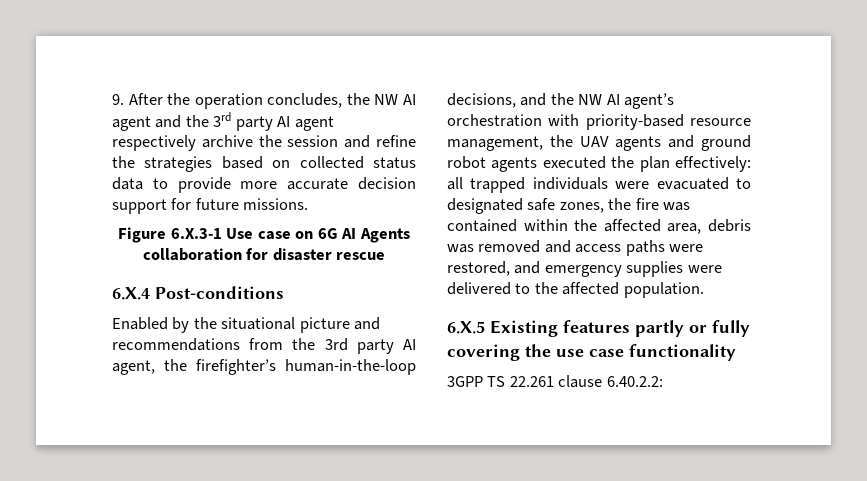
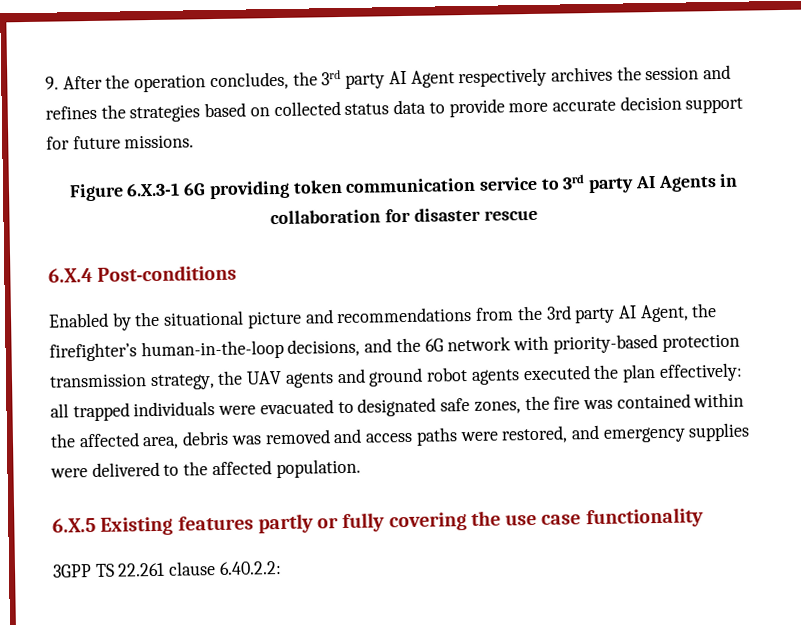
- 9. After the operation concludes, the NW AI agent and the 3rd party AI agent respectively archive the session and refine the strategies based on collected status data to provide more accurate decision support for future missions.
+ 9. After the operation concludes, the 3rd party AI Agent respectively archives the session and refines the strategies based on collected status data to provide more accurate decision support for future missions.
- Figure 6.X.3-1 Use case on 6G AI Agents collaboration for disaster rescue
+ Figure 6.X.3-1 6G providing token communication service to 3rd party AI Agents in collaboration for disaster rescue
- Enabled by the situational picture and recommendations from the 3rd party AI agent, the firefighter’s human-in-the-loop decisions, and the NW AI agent’s orchestration with priority-based resource management, the UAV agents and ground robot agents executed the plan effectively:
+ Enabled by the situational picture and recommendations from the 3rd party AI Agent, the firefighter’s human-in-the-loop decisions, and the 6G network with priority-based protection transmission strategy, the UAV agents and ground robot agents executed the plan effectively:

